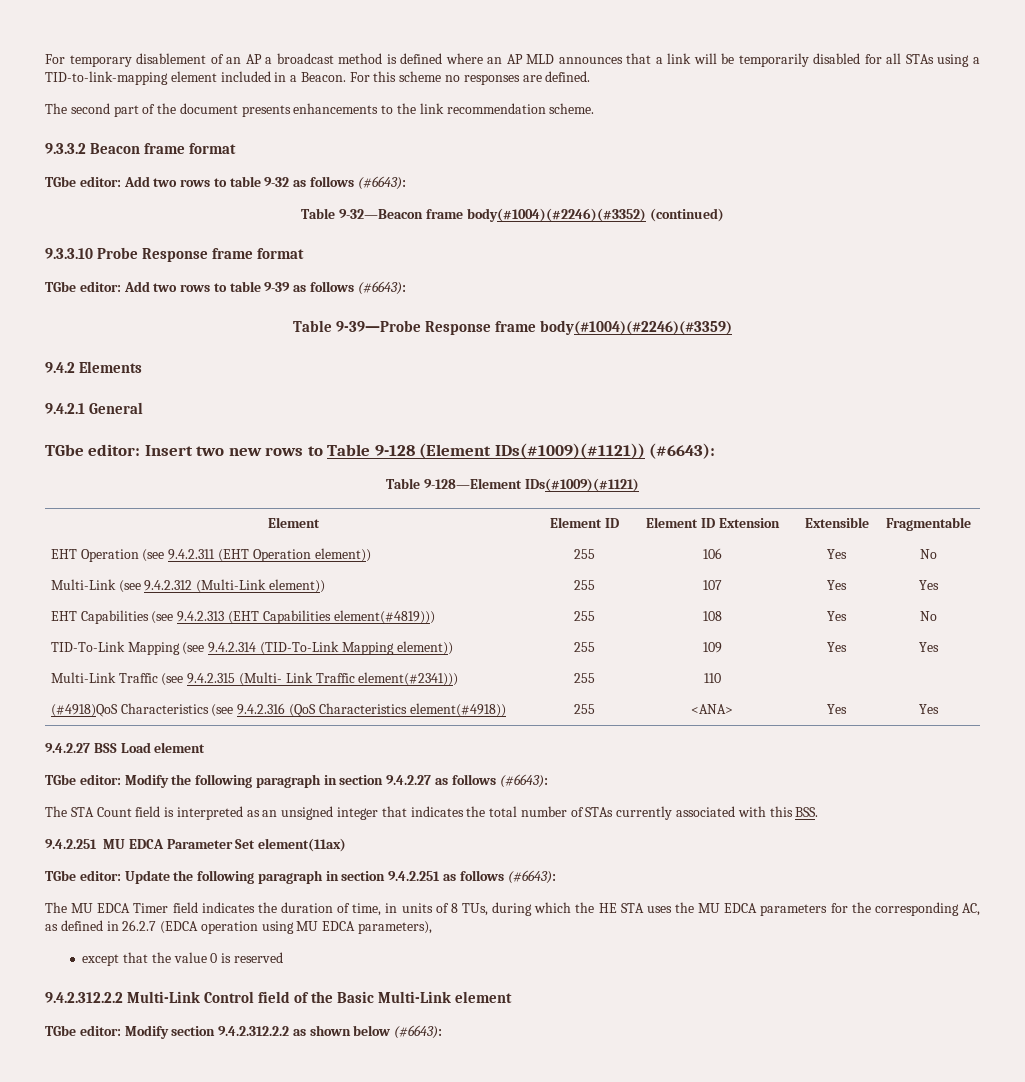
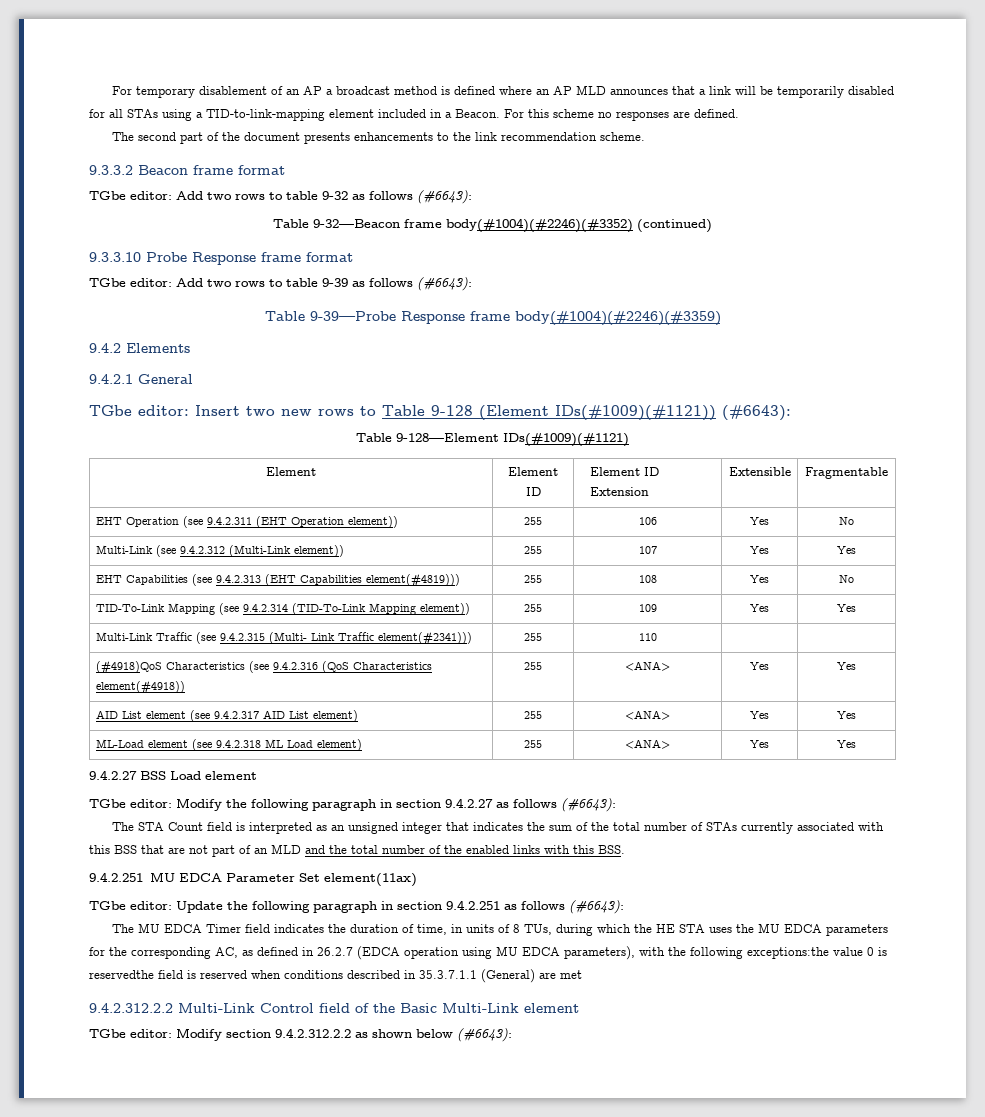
+ AID List element (see 9.4.2.317 AID List element) | 255 | <ANA> | Yes | Yes
+ ML-Load element (see 9.4.2.318 ML Load element) | 255 | <ANA> | Yes | Yes
- The STA Count field is interpreted as an unsigned integer that indicates the total number of STAs currently associated with this BSS.
+ The STA Count field is interpreted as an unsigned integer that indicates the sum of the total number of STAs currently associated with this BSS that are not part of an MLD and the total number of the enabled links with this BSS.
- The MU EDCA Timer field indicates the duration of time, in units of 8 TUs, during which the HE STA uses the MU EDCA parameters for the corresponding AC, as defined in 26.2.7 (EDCA operation using MU EDCA parameters),
- except that the value 0 is reserved
+ The MU EDCA Timer field indicates the duration of time, in units of 8 TUs, during which the HE STA uses the MU EDCA parameters for the corresponding AC, as defined in 26.2.7 (EDCA operation using MU EDCA parameters), with the following exceptions:the value 0 is reservedthe field is reserved when conditions described in 35.3.7.1.1 (General) are met

